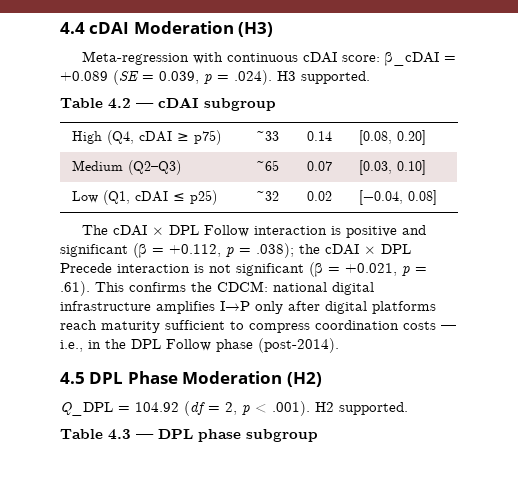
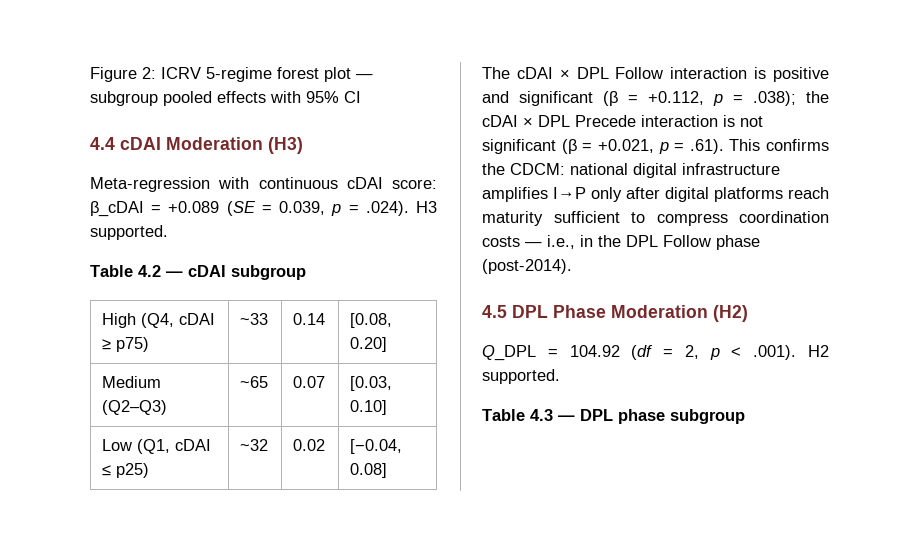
+ Figure 2: ICRV 5-regime forest plot — subgroup pooled effects with 95% CI

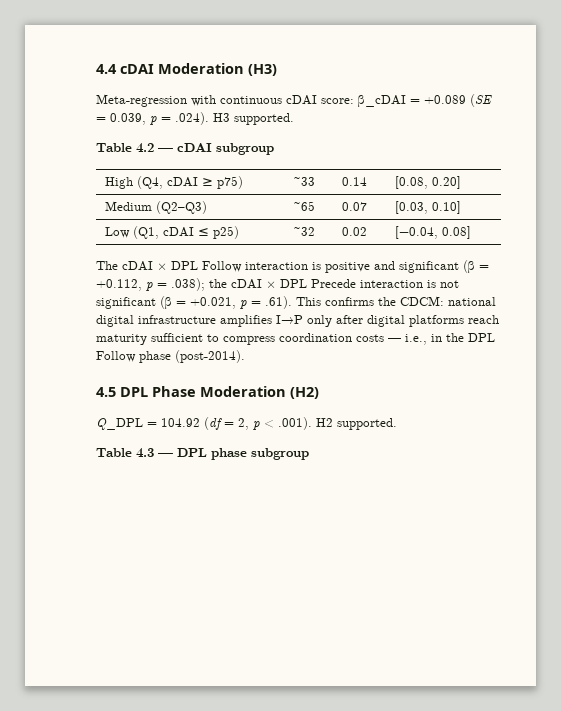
- Figure 2: ICRV 5-regime forest plot — subgroup pooled effects with 95% CI

